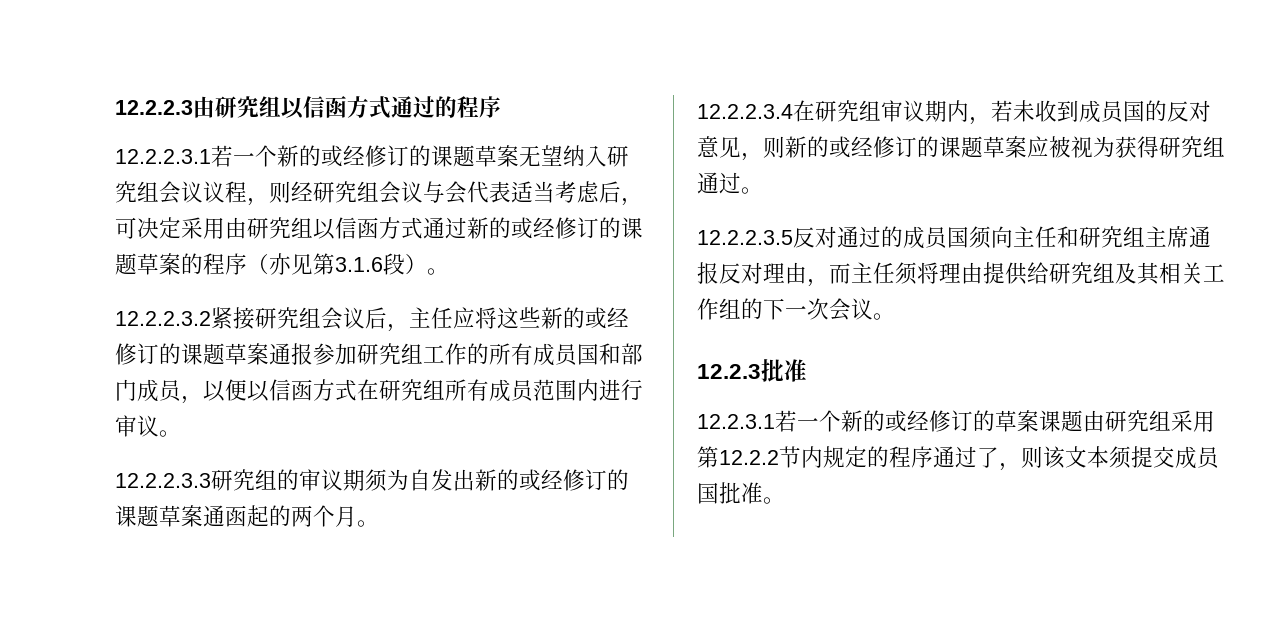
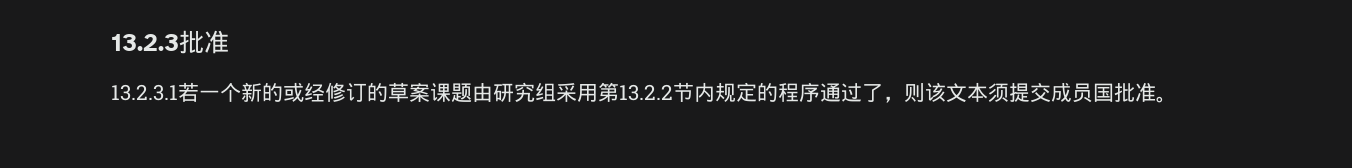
- 12.2.2.3由研究组以信函方式通过的程序
- 12.2.2.3.1若一个新的或经修订的课题草案无望纳入研究组会议议程，则经研究组会议与会代表适当考虑后，可决定采用由研究组以信函方式通过新的或经修订的课题草案的程序（亦见第3.1.6段）。
- 12.2.2.3.2紧接研究组会议后，主任应将这些新的或经修订的课题草案通报参加研究组工作的所有成员国和部门成员，以便以信函方式在研究组所有成员范围内进行审议。
- 12.2.2.3.3研究组的审议期须为自发出新的或经修订的课题草案通函起的两个月。
- 12.2.2.3.4在研究组审议期内，若未收到成员国的反对意见，则新的或经修订的课题草案应被视为获得研究组通过。
- 12.2.2.3.5反对通过的成员国须向主任和研究组主席通报反对理由，而主任须将理由提供给研究组及其相关工作组的下一次会议。
- 12.2.3批准
+ 13.2.3批准
- 12.2.3.1若一个新的或经修订的草案课题由研究组采用第12.2.2节内规定的程序通过了，则该文本须提交成员国批准。
+ 13.2.3.1若一个新的或经修订的草案课题由研究组采用第13.2.2节内规定的程序通过了，则该文本须提交成员国批准。

